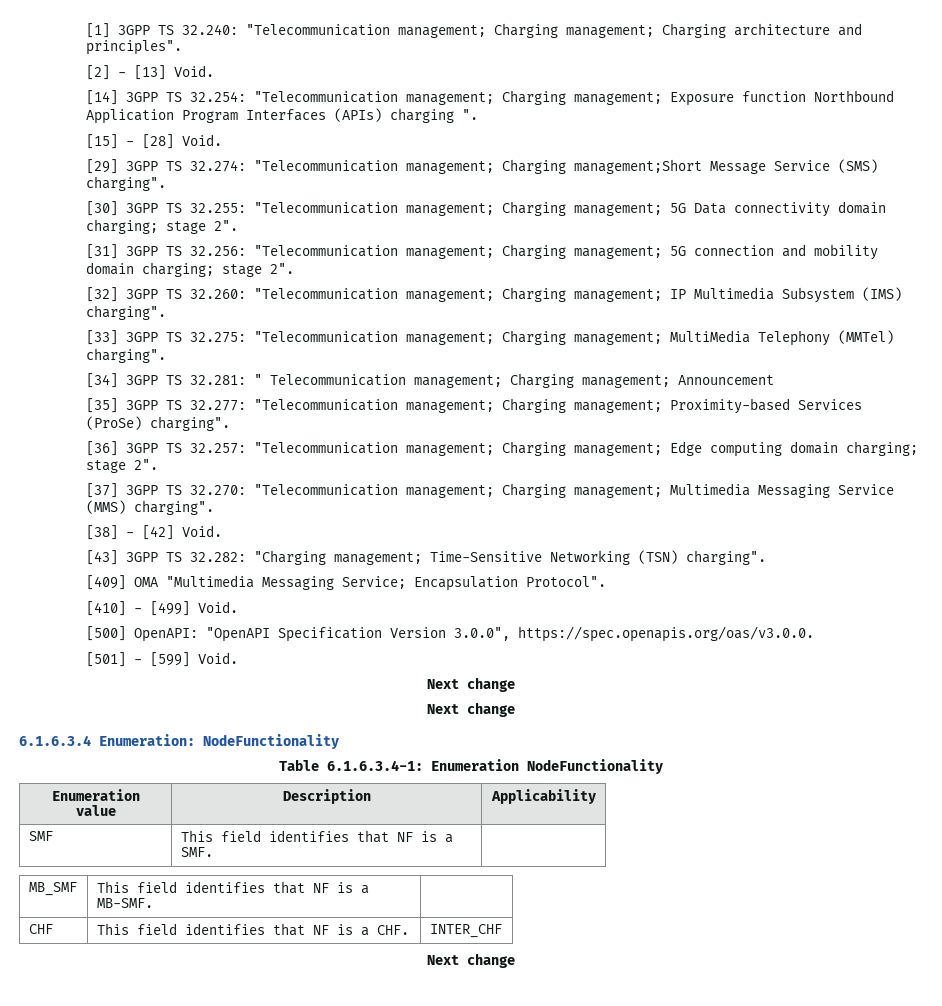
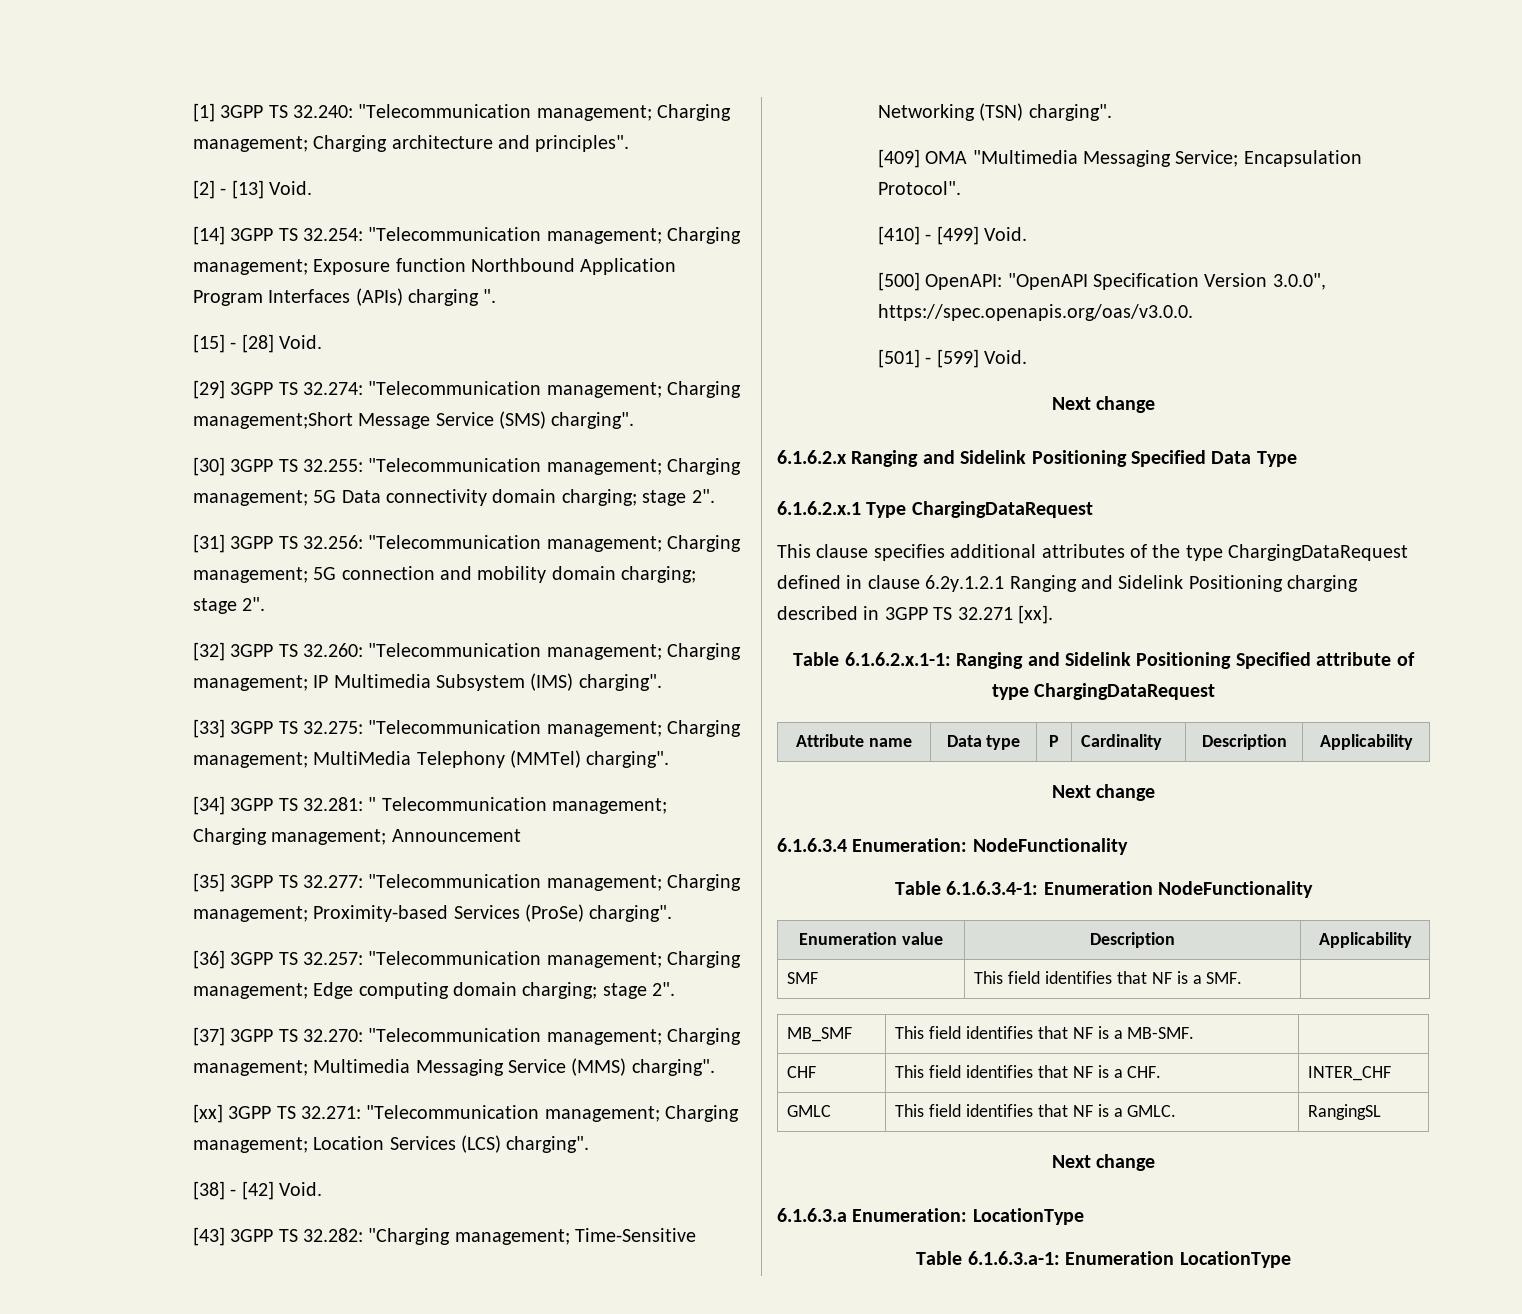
+ [xx] 3GPP TS 32.271: "Telecommunication management; Charging management; Location Services (LCS) charging".
+ 6.1.6.2.x Ranging and Sidelink Positioning Specified Data Type
+ 6.1.6.2.x.1 Type ChargingDataRequest
+ This clause specifies additional attributes of the type ChargingDataRequest defined in clause 6.2y.1.2.1 Ranging and Sidelink Positioning charging described in 3GPP TS 32.271 [xx].
+ Table 6.1.6.2.x.1-1: Ranging and Sidelink Positioning Specified attribute of type ChargingDataRequest
+ Attribute name | Data type | P | Cardinality | Description | Applicability
  CHF | This field identifies that NF is a CHF. | INTER_CHF
+ GMLC | This field identifies that NF is a GMLC. | RangingSL
  Next change
+ 6.1.6.3.a Enumeration: LocationType
+ Table 6.1.6.3.a-1: Enumeration LocationType

